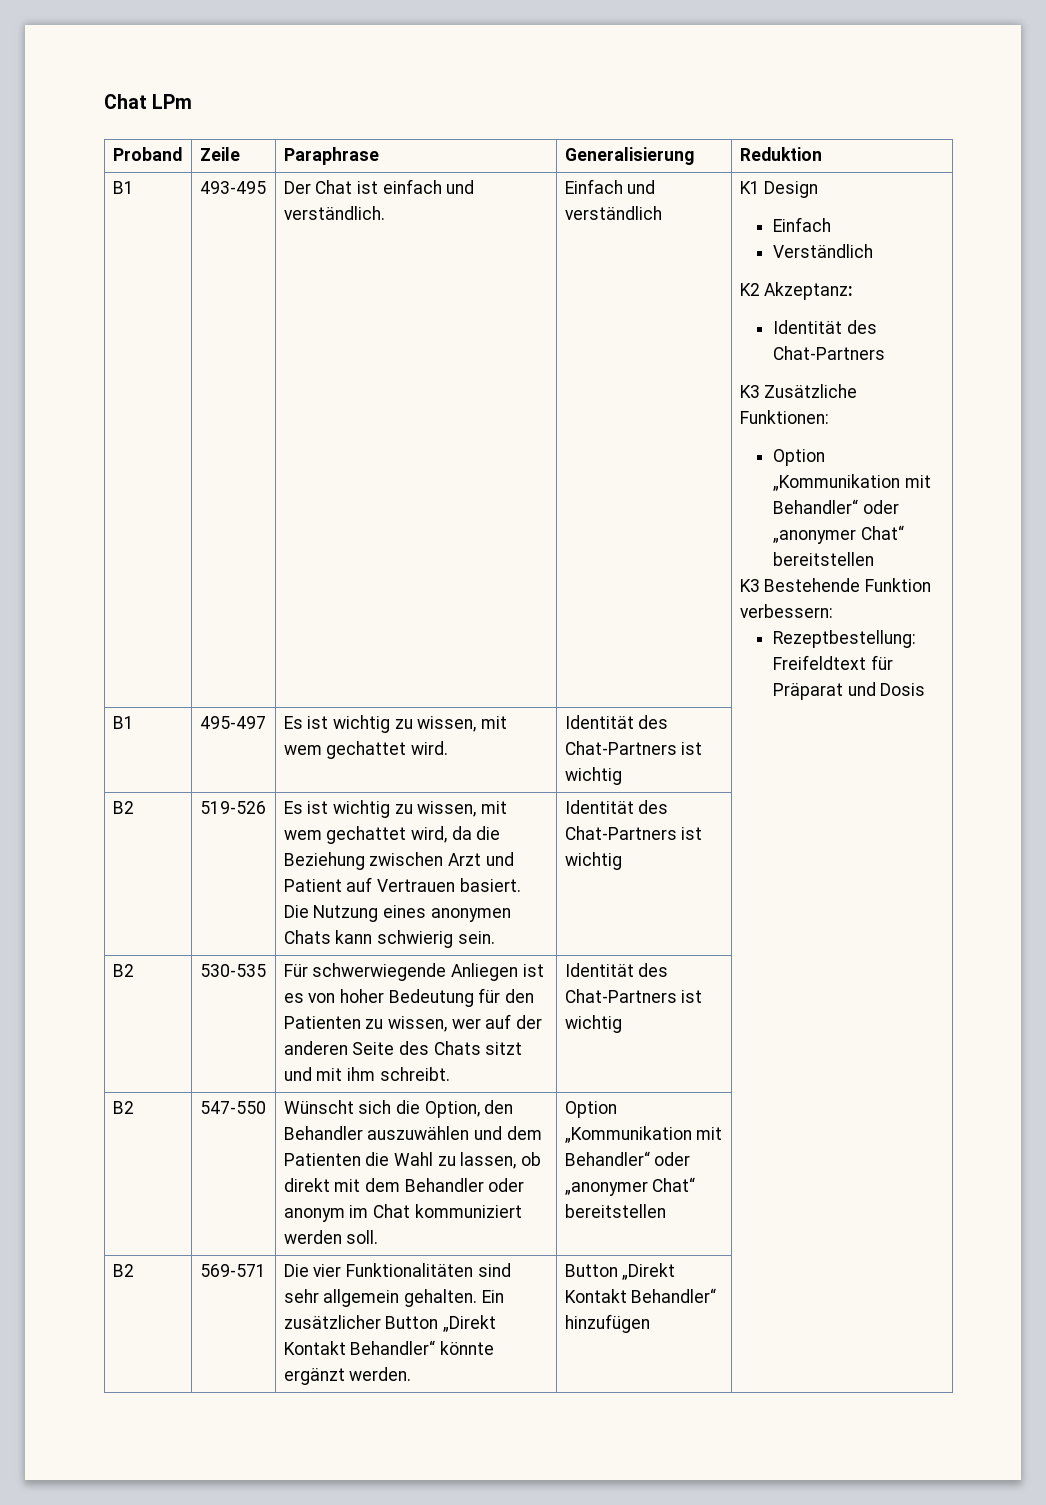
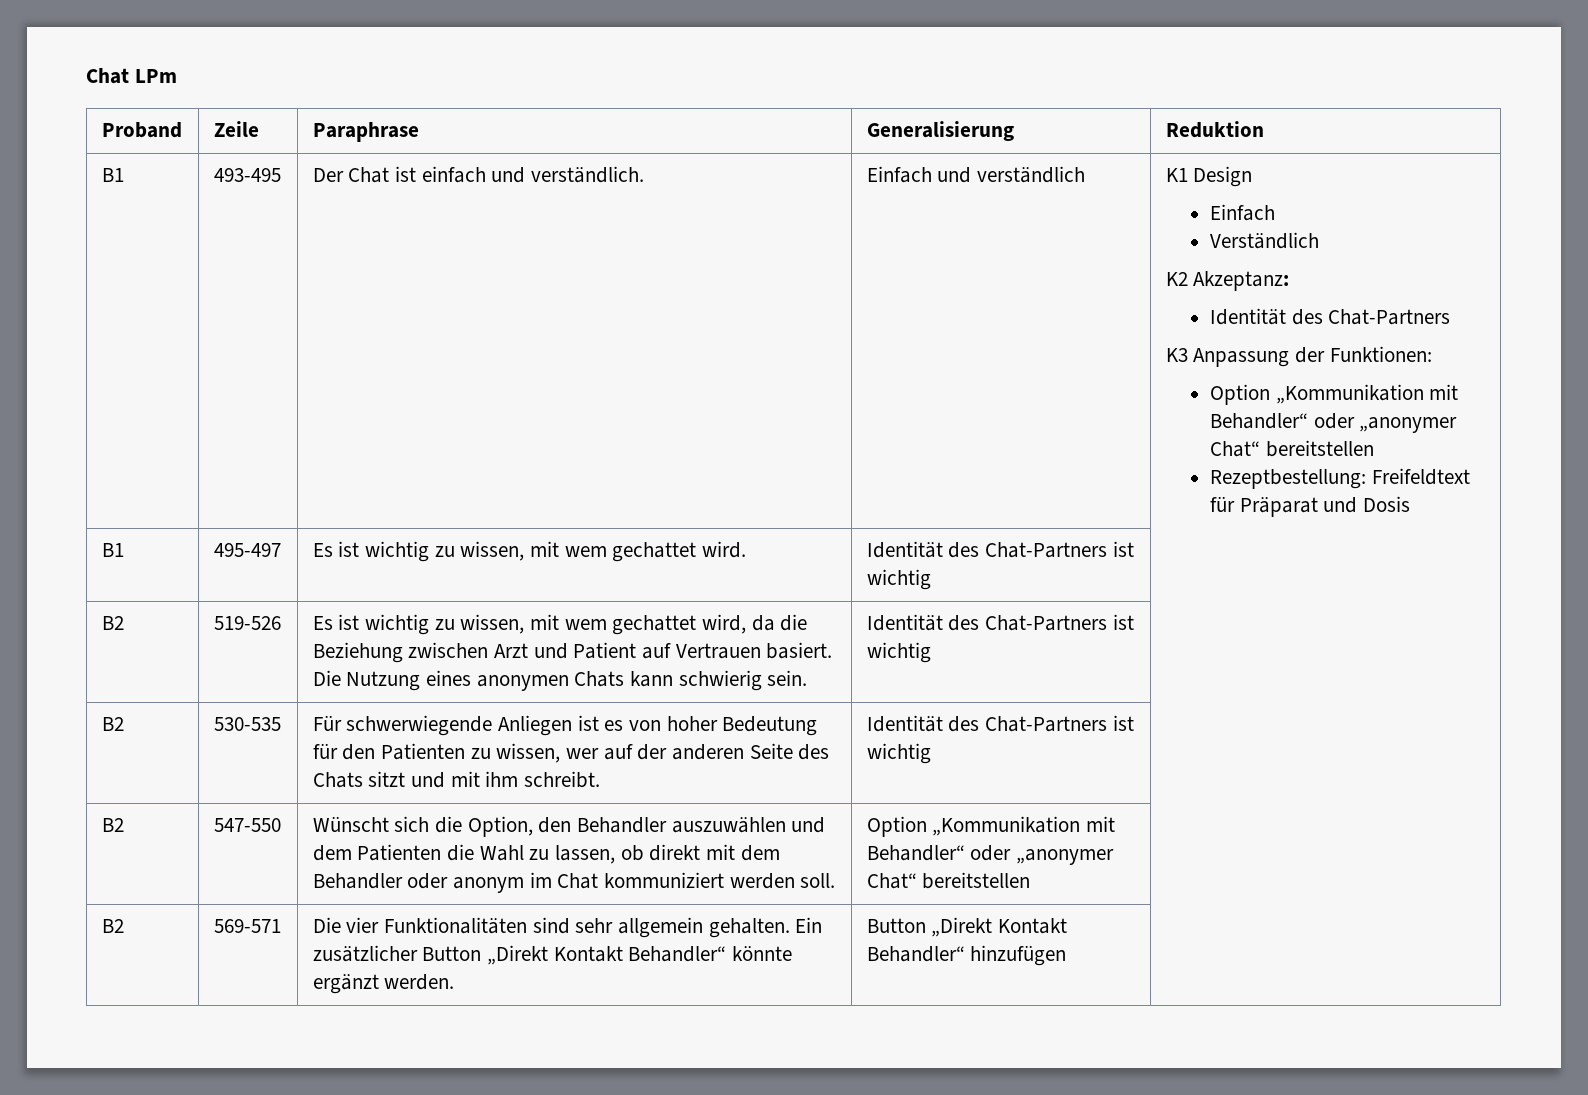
- K3 Zusätzliche Funktionen:
+ K3 Anpassung der Funktionen:
- K3 Bestehende Funktion verbessern:

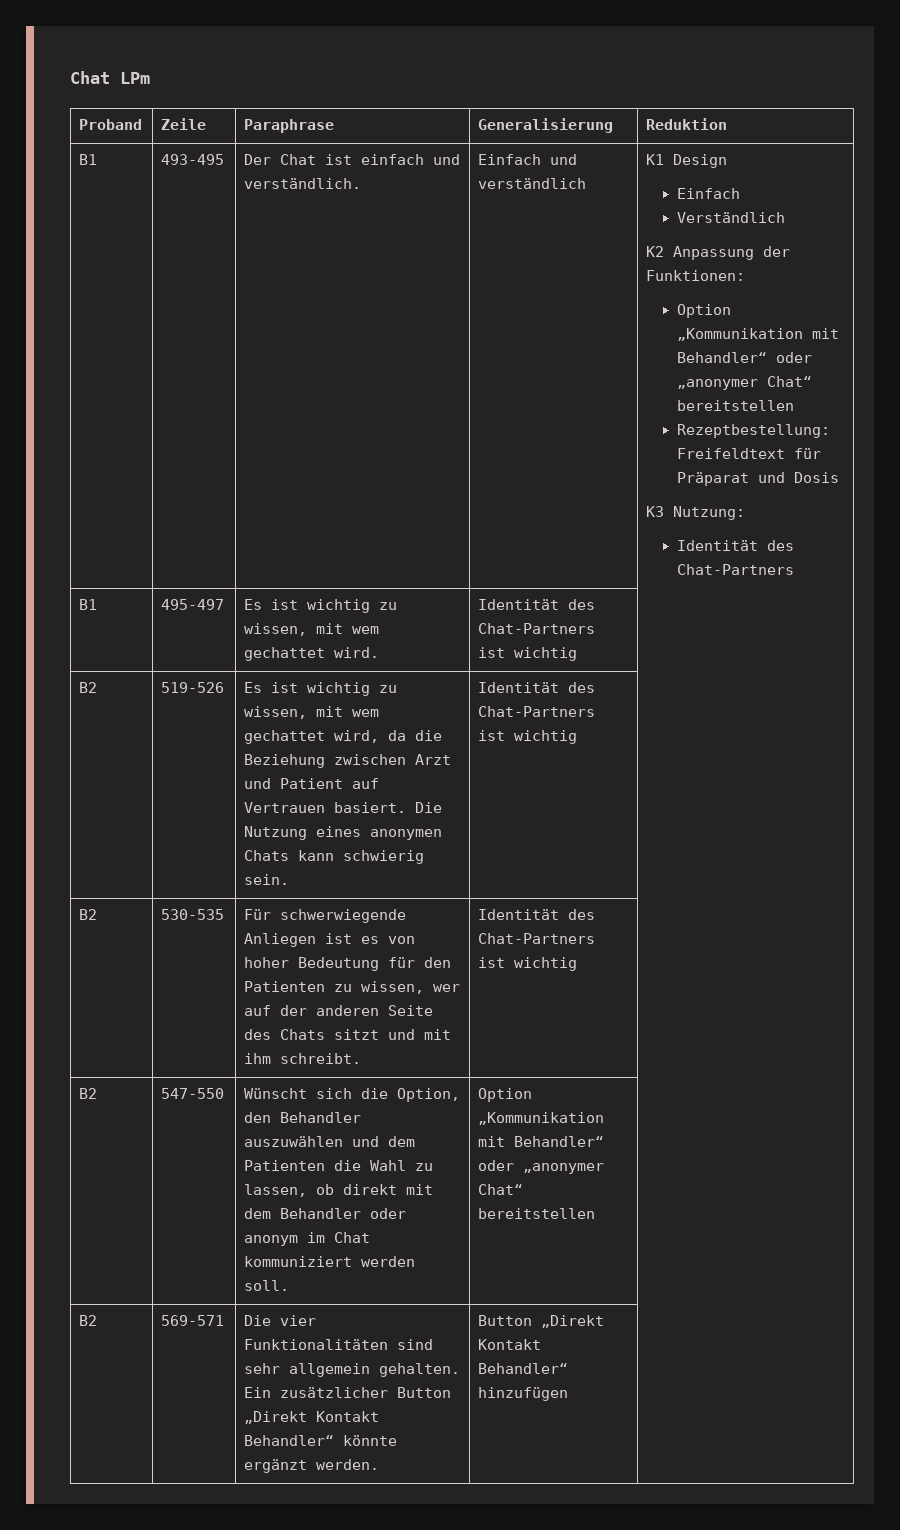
  B1 | 493-495 | Der Chat ist einfach und verständlich. | Einfach und verständlich | K1 Design
  Einfach
  Verständlich
- K2 Akzeptanz:
- Identität des Chat-Partners
- K3 Anpassung der Funktionen:
+ K2 Anpassung der Funktionen:
  Option „Kommunikation mit Behandler“ oder „anonymer Chat“ bereitstellen
  Rezeptbestellung: Freifeldtext für Präparat und Dosis
+ K3 Nutzung:
+ Identität des Chat-Partners

